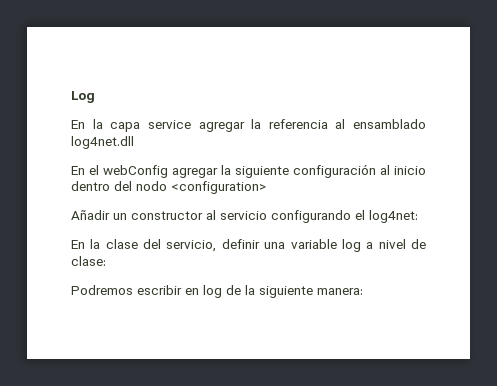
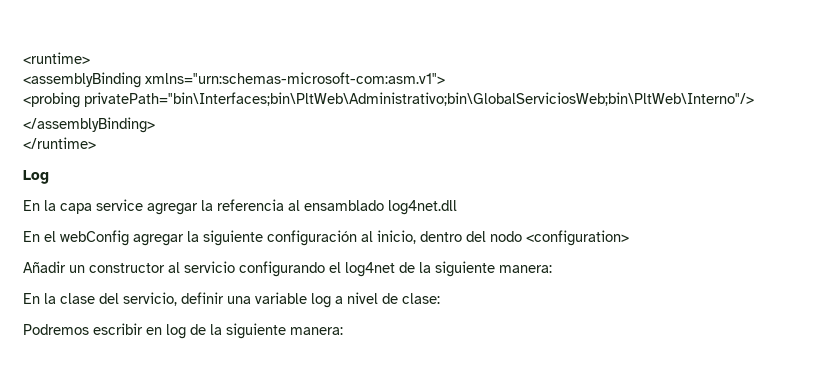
+ <runtime>
+ <assemblyBinding xmlns="urn:schemas-microsoft-com:asm.v1">
+ <probing privatePath="bin\Interfaces;bin\PltWeb\Administrativo;bin\GlobalServiciosWeb;bin\PltWeb\Interno"/>
+ </assemblyBinding>
+ </runtime>
- En el webConfig agregar la siguiente configuración al inicio dentro del nodo <configuration>
+ En el webConfig agregar la siguiente configuración al inicio, dentro del nodo <configuration>
- Añadir un constructor al servicio configurando el log4net:
+ Añadir un constructor al servicio configurando el log4net de la siguiente manera:

